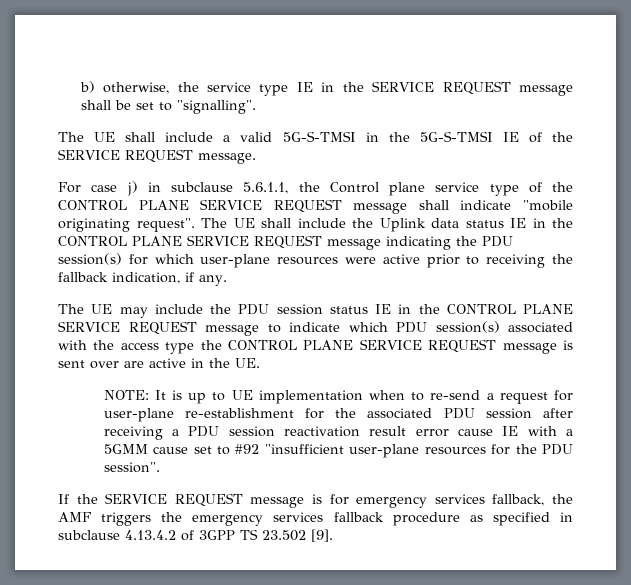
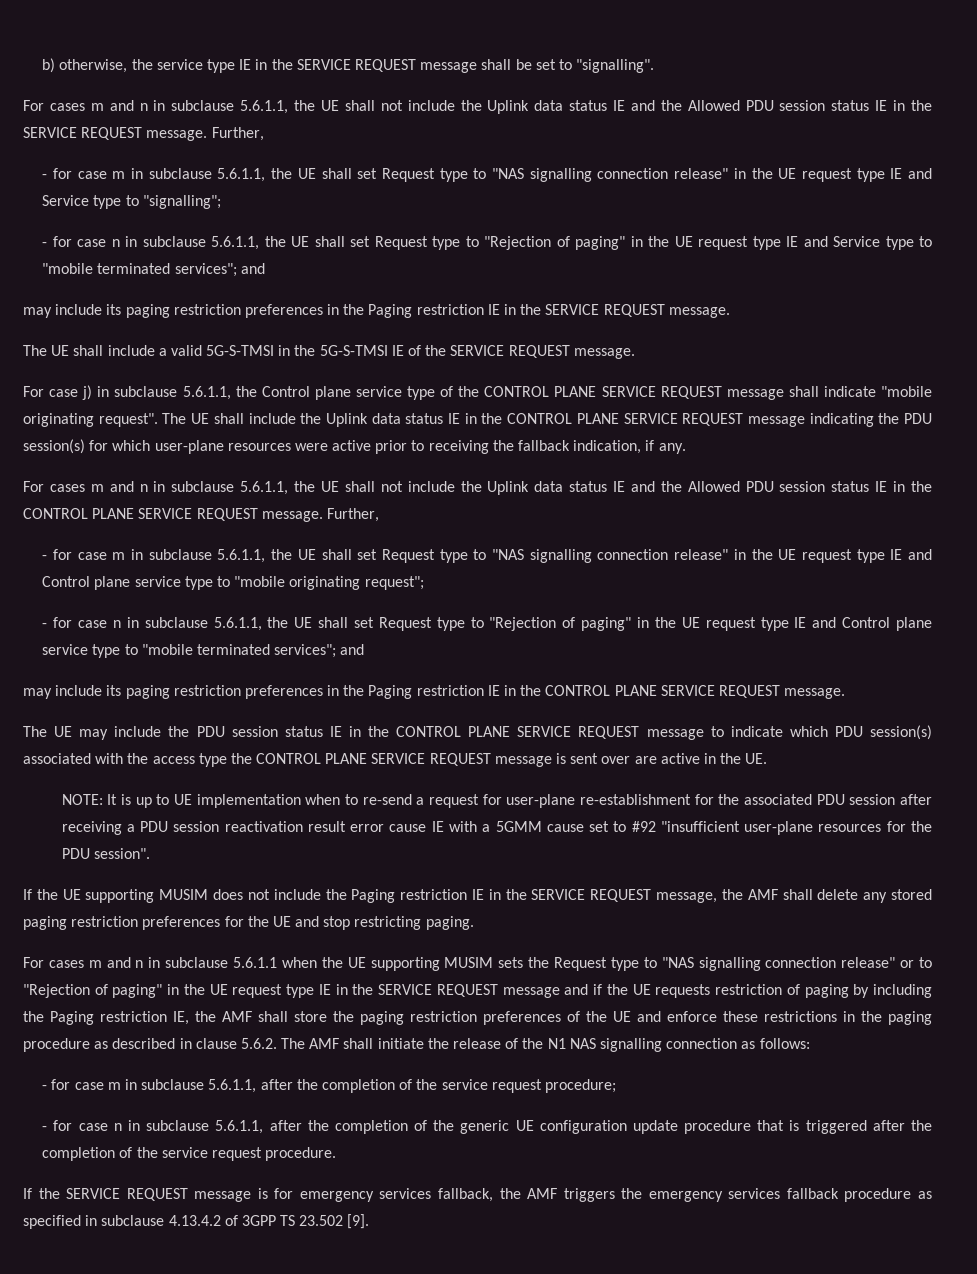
+ For cases m and n in subclause 5.6.1.1, the UE shall not include the Uplink data status IE and the Allowed PDU session status IE in the SERVICE REQUEST message. Further,
+ - for case m in subclause 5.6.1.1, the UE shall set Request type to "NAS signalling connection release" in the UE request type IE and Service type to "signalling";
+ - for case n in subclause 5.6.1.1, the UE shall set Request type to "Rejection of paging" in the UE request type IE and Service type to "mobile terminated services"; and
+ may include its paging restriction preferences in the Paging restriction IE in the SERVICE REQUEST message.
+ For cases m and n in subclause 5.6.1.1, the UE shall not include the Uplink data status IE and the Allowed PDU session status IE in the CONTROL PLANE SERVICE REQUEST message. Further,
+ - for case m in subclause 5.6.1.1, the UE shall set Request type to "NAS signalling connection release" in the UE request type IE and Control plane service type to "mobile originating request";
+ - for case n in subclause 5.6.1.1, the UE shall set Request type to "Rejection of paging" in the UE request type IE and Control plane service type to "mobile terminated services"; and
+ may include its paging restriction preferences in the Paging restriction IE in the CONTROL PLANE SERVICE REQUEST message.
+ If the UE supporting MUSIM does not include the Paging restriction IE in the SERVICE REQUEST message, the AMF shall delete any stored paging restriction preferences for the UE and stop restricting paging.
+ For cases m and n in subclause 5.6.1.1 when the UE supporting MUSIM sets the Request type to "NAS signalling connection release" or to "Rejection of paging" in the UE request type IE in the SERVICE REQUEST message and if the UE requests restriction of paging by including the Paging restriction IE, the AMF shall store the paging restriction preferences of the UE and enforce these restrictions in the paging procedure as described in clause 5.6.2. The AMF shall initiate the release of the N1 NAS signalling connection as follows:
+ - for case m in subclause 5.6.1.1, after the completion of the service request procedure;
+ - for case n in subclause 5.6.1.1, after the completion of the generic UE configuration update procedure that is triggered after the completion of the service request procedure.

